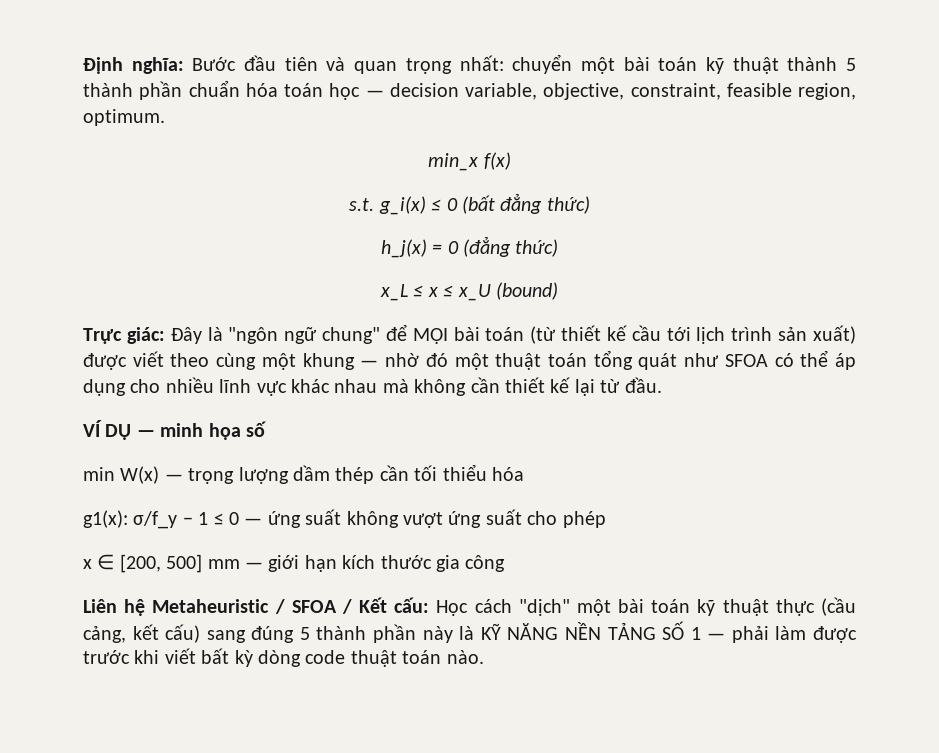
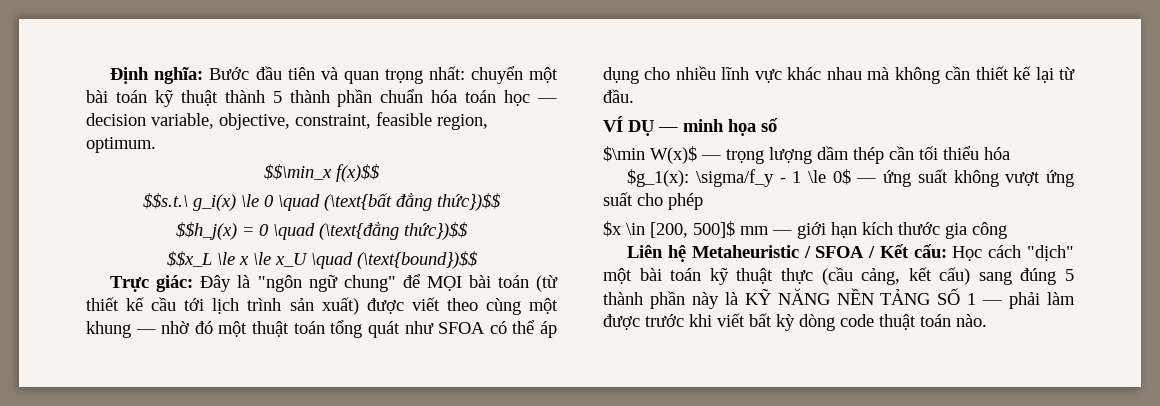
- min_x f(x)
- s.t. g_i(x) ≤ 0 (bất đẳng thức)
- h_j(x) = 0 (đẳng thức)
- x_L ≤ x ≤ x_U (bound)
+ $$\min_x f(x)$$
+ $$s.t.\ g_i(x) \le 0 \quad (\text{bất đẳng thức})$$
+ $$h_j(x) = 0 \quad (\text{đẳng thức})$$
+ $$x_L \le x \le x_U \quad (\text{bound})$$
- min W(x) — trọng lượng dầm thép cần tối thiểu hóa
+ $\min W(x)$ — trọng lượng dầm thép cần tối thiểu hóa
- g1(x): σ/f_y − 1 ≤ 0 — ứng suất không vượt ứng suất cho phép
+ $g_1(x): \sigma/f_y - 1 \le 0$ — ứng suất không vượt ứng suất cho phép
- x ∈ [200, 500] mm — giới hạn kích thước gia công
+ $x \in [200, 500]$ mm — giới hạn kích thước gia công

